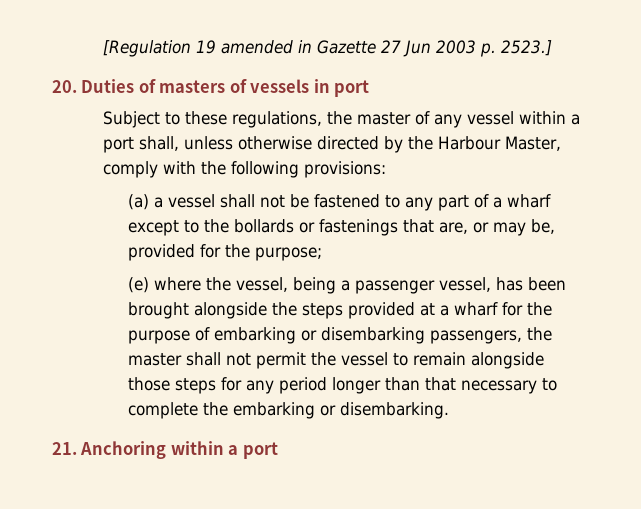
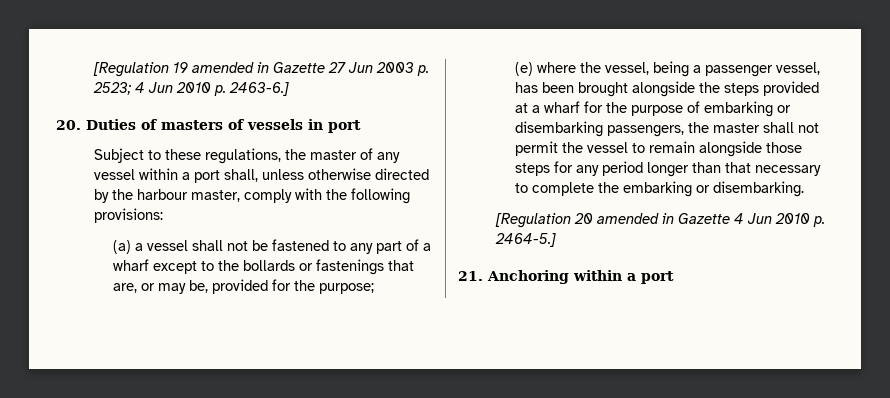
- [Regulation 19 amended in Gazette 27 Jun 2003 p. 2523.]
+ [Regulation 19 amended in Gazette 27 Jun 2003 p. 2523; 4 Jun 2010 p. 2463-6.]
- Subject to these regulations, the master of any vessel within a port shall, unless otherwise directed by the Harbour Master, comply with the following provisions:
+ Subject to these regulations, the master of any vessel within a port shall, unless otherwise directed by the harbour master, comply with the following provisions:
+ [Regulation 20 amended in Gazette 4 Jun 2010 p. 2464-5.]

